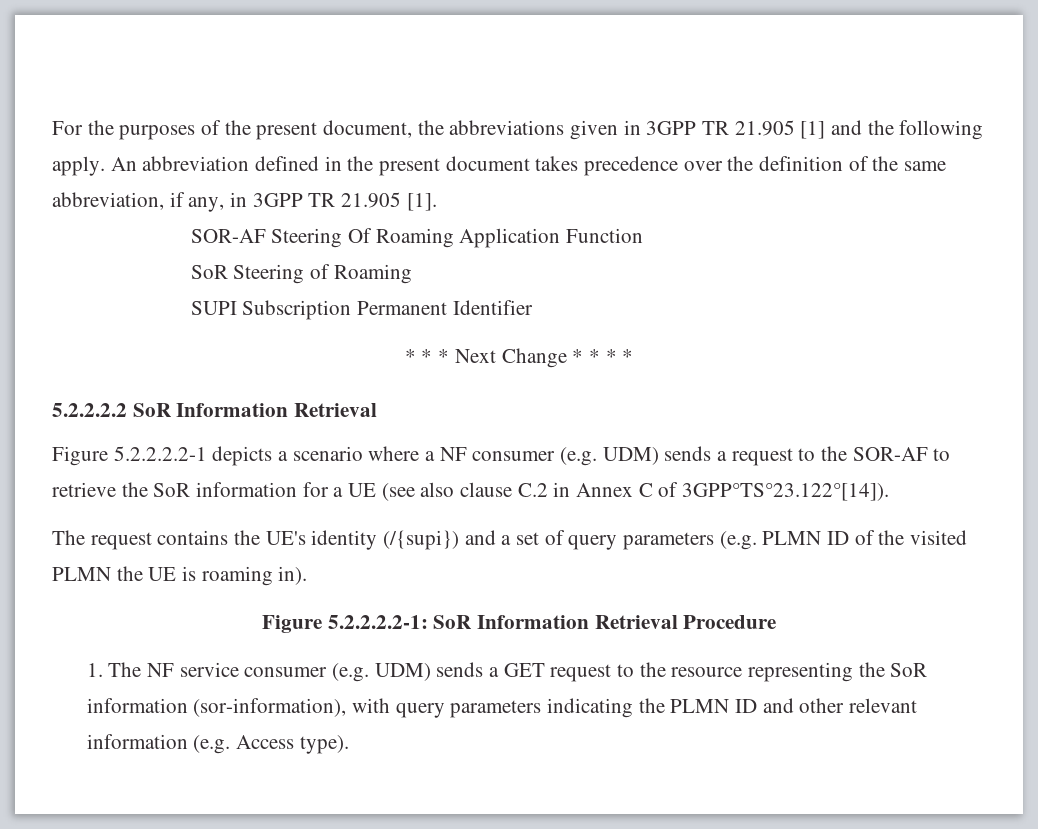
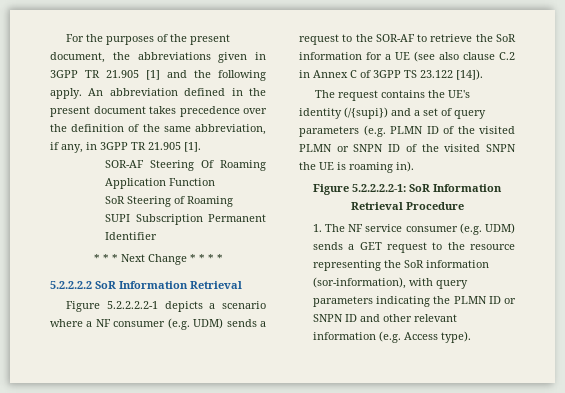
- Figure 5.2.2.2.2-1 depicts a scenario where a NF consumer (e.g. UDM) sends a request to the SOR-AF to retrieve the SoR information for a UE (see also clause C.2 in Annex C of 3GPP°TS°23.122°[14]).
+ Figure 5.2.2.2.2-1 depicts a scenario where a NF consumer (e.g. UDM) sends a request to the SOR-AF to retrieve the SoR information for a UE (see also clause C.2 in Annex C of 3GPP TS 23.122 [14]).
- The request contains the UE's identity (/{supi}) and a set of query parameters (e.g. PLMN ID of the visited PLMN the UE is roaming in).
+ The request contains the UE's identity (/{supi}) and a set of query parameters (e.g. PLMN ID of the visited PLMN or SNPN ID of the visited SNPN the UE is roaming in).
- 1. The NF service consumer (e.g. UDM) sends a GET request to the resource representing the SoR information (sor-information), with query parameters indicating the PLMN ID and other relevant information (e.g. Access type).
+ 1. The NF service consumer (e.g. UDM) sends a GET request to the resource representing the SoR information (sor-information), with query parameters indicating the PLMN ID or SNPN ID and other relevant information (e.g. Access type).

